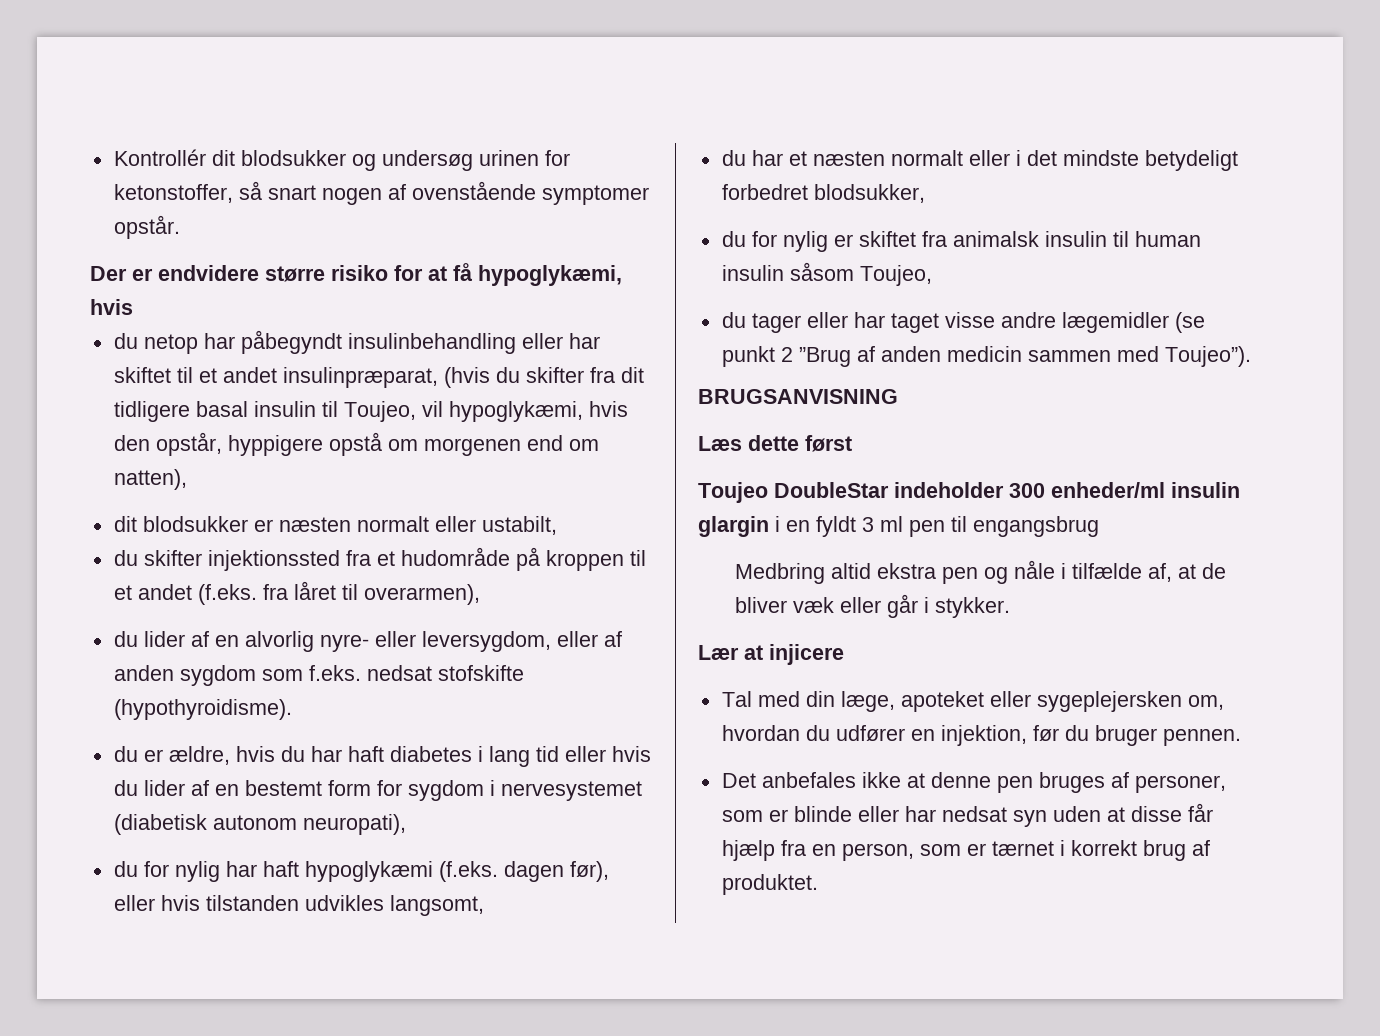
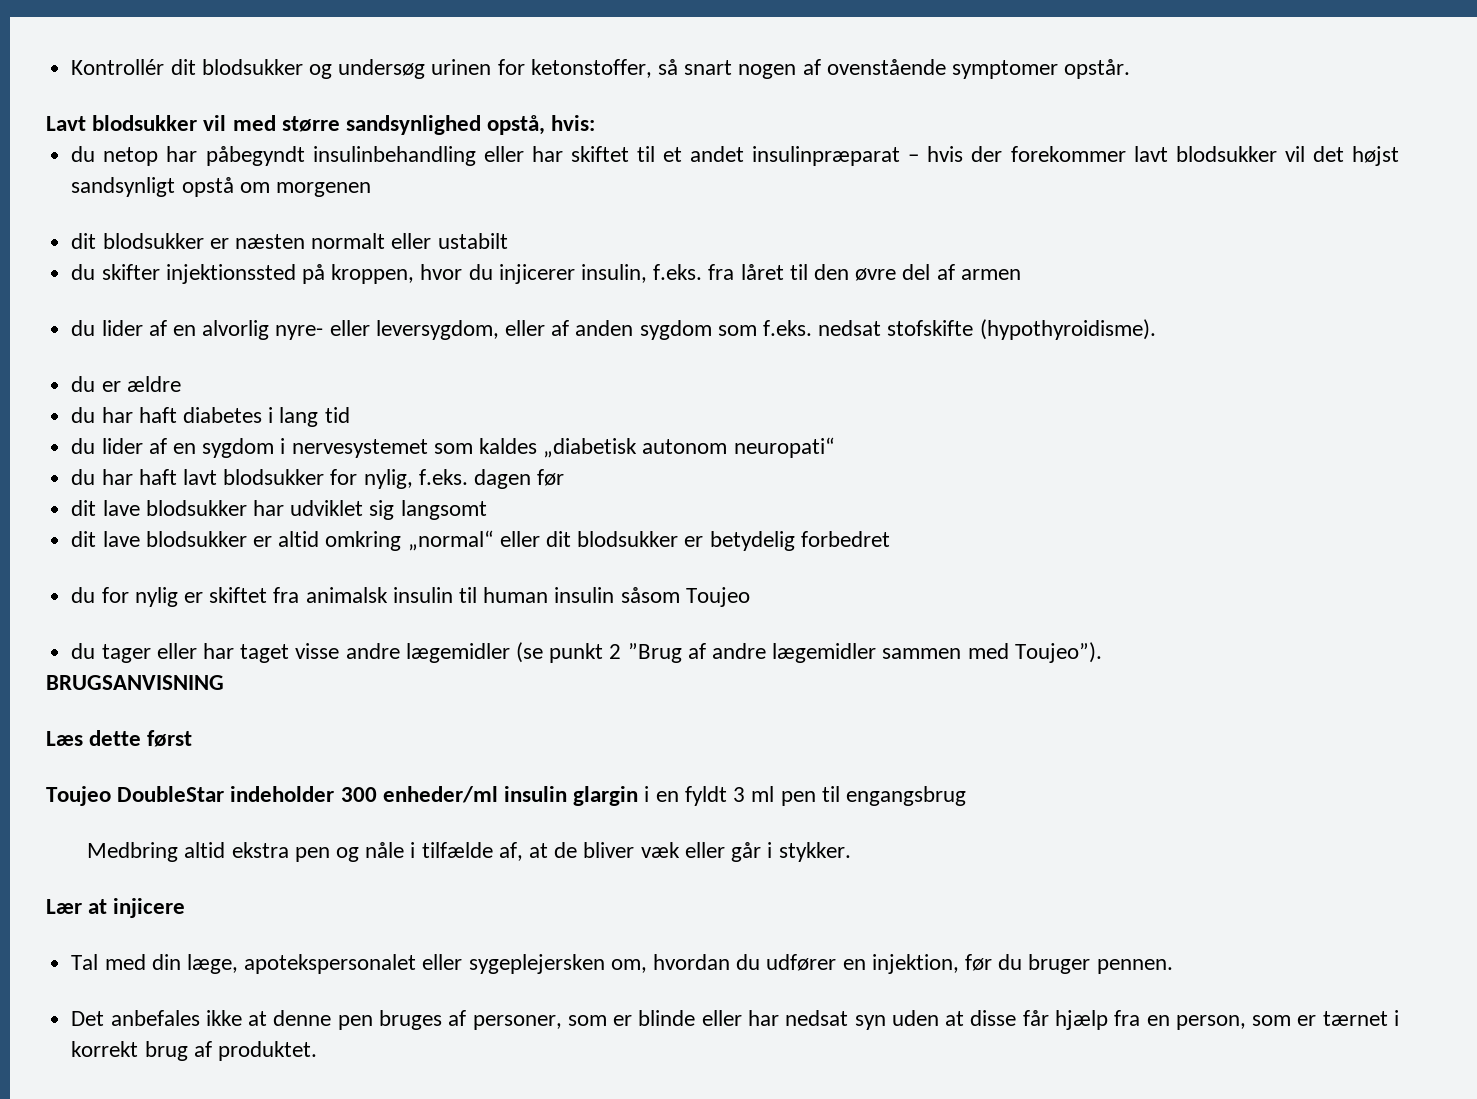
- Der er endvidere større risiko for at få hypoglykæmi, hvis
+ Lavt blodsukker vil med større sandsynlighed opstå, hvis:
- du netop har påbegyndt insulinbehandling eller har skiftet til et andet insulinpræparat, (hvis du skifter fra dit tidligere basal insulin til Toujeo, vil hypoglykæmi, hvis den opstår, hyppigere opstå om morgenen end om natten),
+ du netop har påbegyndt insulinbehandling eller har skiftet til et andet insulinpræparat – hvis der forekommer lavt blodsukker vil det højst sandsynligt opstå om morgenen
- dit blodsukker er næsten normalt eller ustabilt,
+ dit blodsukker er næsten normalt eller ustabilt
- du skifter injektionssted fra et hudområde på kroppen til et andet (f.eks. fra låret til overarmen),
+ du skifter injektionssted på kroppen, hvor du injicerer insulin, f.eks. fra låret til den øvre del af armen
- du er ældre, hvis du har haft diabetes i lang tid eller hvis du lider af en bestemt form for sygdom i nervesystemet (diabetisk autonom neuropati),
- du for nylig har haft hypoglykæmi (f.eks. dagen før), eller hvis tilstanden udvikles langsomt,
- du har et næsten normalt eller i det mindste betydeligt forbedret blodsukker,
+ du er ældre
+ du har haft diabetes i lang tid
+ du lider af en sygdom i nervesystemet som kaldes „diabetisk autonom neuropati“
+ du har haft lavt blodsukker for nylig, f.eks. dagen før
+ dit lave blodsukker har udviklet sig langsomt
+ dit lave blodsukker er altid omkring „normal“ eller dit blodsukker er betydelig forbedret
- du for nylig er skiftet fra animalsk insulin til human insulin såsom Toujeo,
+ du for nylig er skiftet fra animalsk insulin til human insulin såsom Toujeo
- du tager eller har taget visse andre lægemidler (se punkt 2 ”Brug af anden medicin sammen med Toujeo”).
+ du tager eller har taget visse andre lægemidler (se punkt 2 ”Brug af andre lægemidler sammen med Toujeo”).
- Tal med din læge, apoteket eller sygeplejersken om, hvordan du udfører en injektion, før du bruger pennen.
+ Tal med din læge, apotekspersonalet eller sygeplejersken om, hvordan du udfører en injektion, før du bruger pennen.

